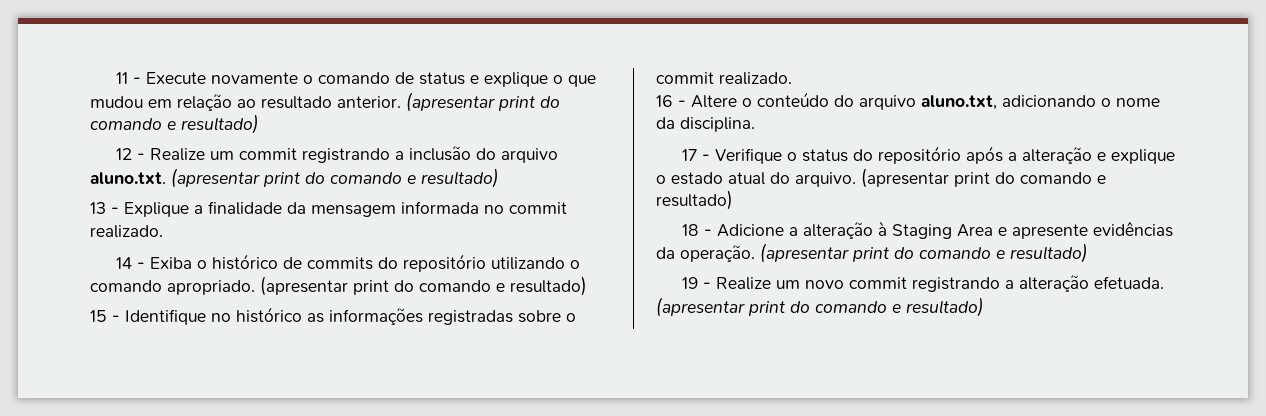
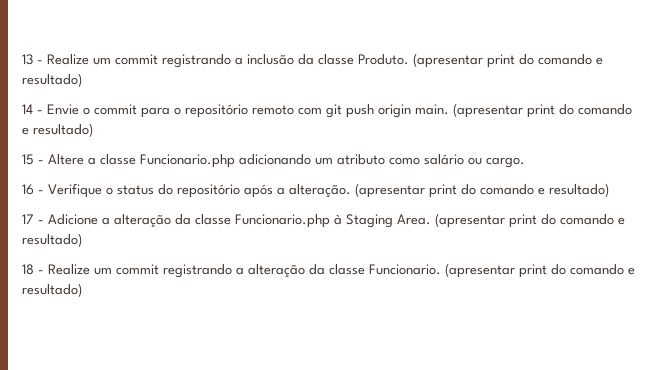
- 11 - Execute novamente o comando de status e explique o que mudou em relação ao resultado anterior. (apresentar print do comando e resultado)
- 12 - Realize um commit registrando a inclusão do arquivo aluno.txt. (apresentar print do comando e resultado)
- 13 - Explique a finalidade da mensagem informada no commit realizado.
- 14 - Exiba o histórico de commits do repositório utilizando o comando apropriado.
+ 13 - Realize um commit registrando a inclusão da classe Produto. (apresentar print do comando e resultado)
+ 14 - Envie o commit para o repositório remoto com git push origin main.
- 15 - Identifique no histórico as informações registradas sobre o commit realizado.
- 16 - Altere o conteúdo do arquivo aluno.txt, adicionando o nome da disciplina.
- 17 - Verifique o status do repositório após a alteração e explique o estado atual do arquivo.
+ 15 - Altere a classe Funcionario.php adicionando um atributo como salário ou cargo.
+ 16 - Verifique o status do repositório após a alteração. (apresentar print do comando e resultado)
+ 17 - Adicione a alteração da classe Funcionario.php à Staging Area.
- 18 - Adicione a alteração à Staging Area e apresente evidências da operação. (apresentar print do comando e resultado)
- 19 - Realize um novo commit registrando a alteração efetuada. (apresentar print do comando e resultado)
+ 18 - Realize um commit registrando a alteração da classe Funcionario. (apresentar print do comando e resultado)

